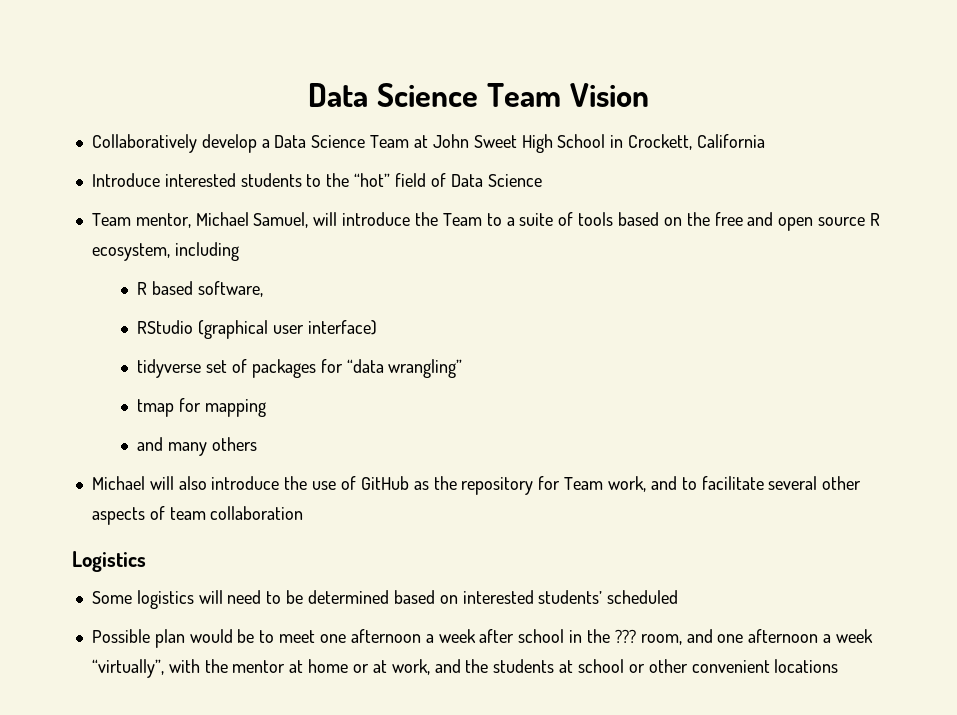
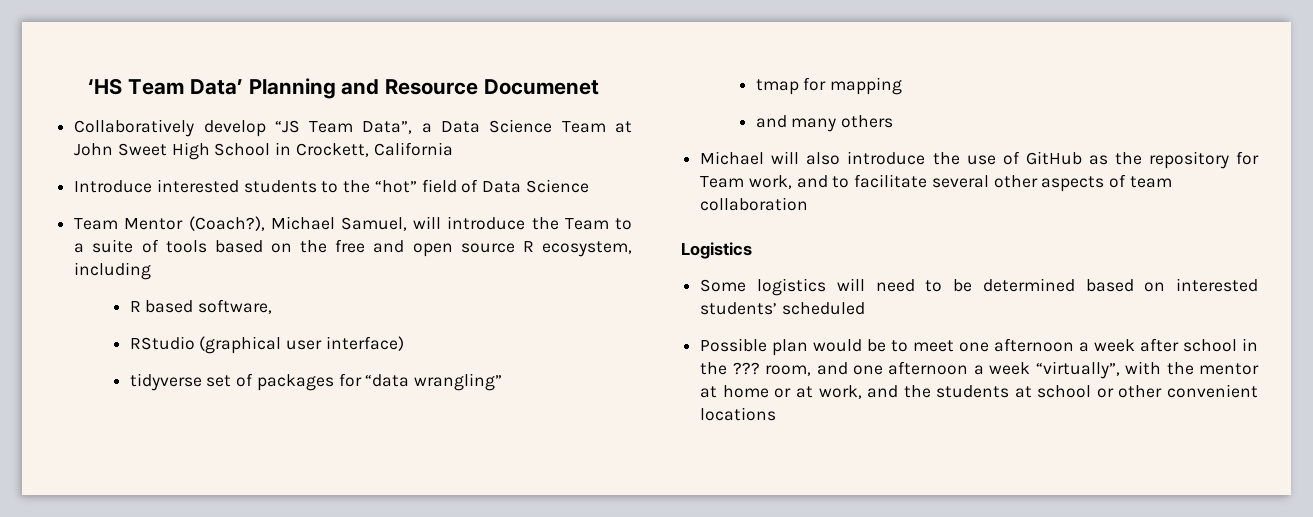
- Data Science Team Vision
+ ‘HS Team Data’ Planning and Resource Documenet
- Collaboratively develop a Data Science Team at John Sweet High School in Crockett, California
+ Collaboratively develop “JS Team Data”, a Data Science Team at John Sweet High School in Crockett, California
- Team mentor, Michael Samuel, will introduce the Team to a suite of tools based on the free and open source R ecosystem, including
+ Team Mentor (Coach?), Michael Samuel, will introduce the Team to a suite of tools based on the free and open source R ecosystem, including

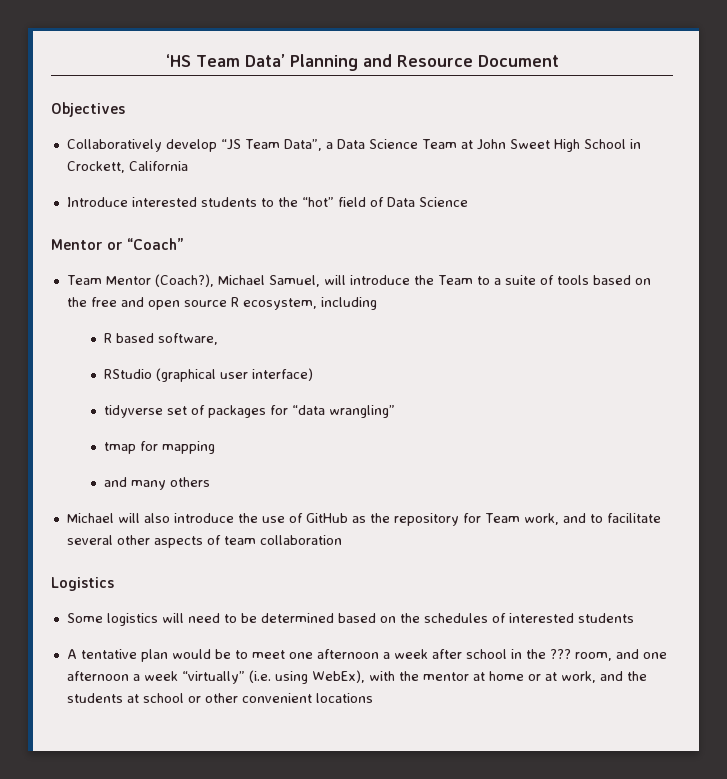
- ‘HS Team Data’ Planning and Resource Documenet
+ ‘HS Team Data’ Planning and Resource Document
+ Objectives
+ Mentor or “Coach”
- Some logistics will need to be determined based on interested students’ scheduled
- Possible plan would be to meet one afternoon a week after school in the ??? room, and one afternoon a week “virtually”, with the mentor at home or at work, and the students at school or other convenient locations
+ Some logistics will need to be determined based on the schedules of interested students
+ A tentative plan would be to meet one afternoon a week after school in the ??? room, and one afternoon a week “virtually” (i.e. using WebEx), with the mentor at home or at work, and the students at school or other convenient locations

